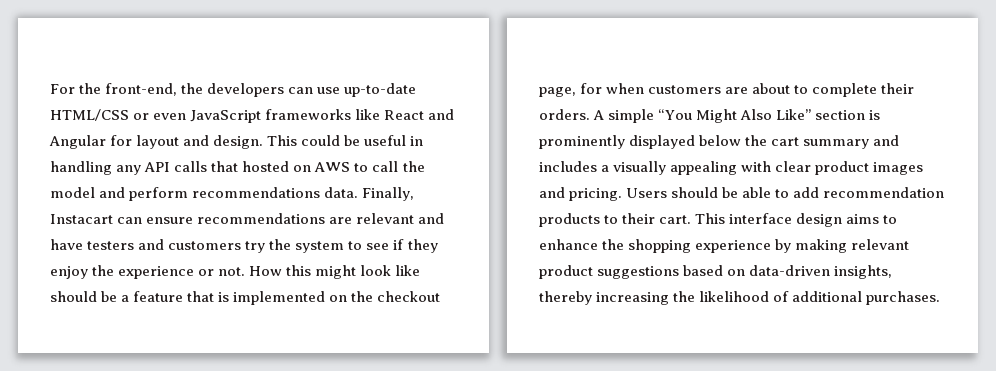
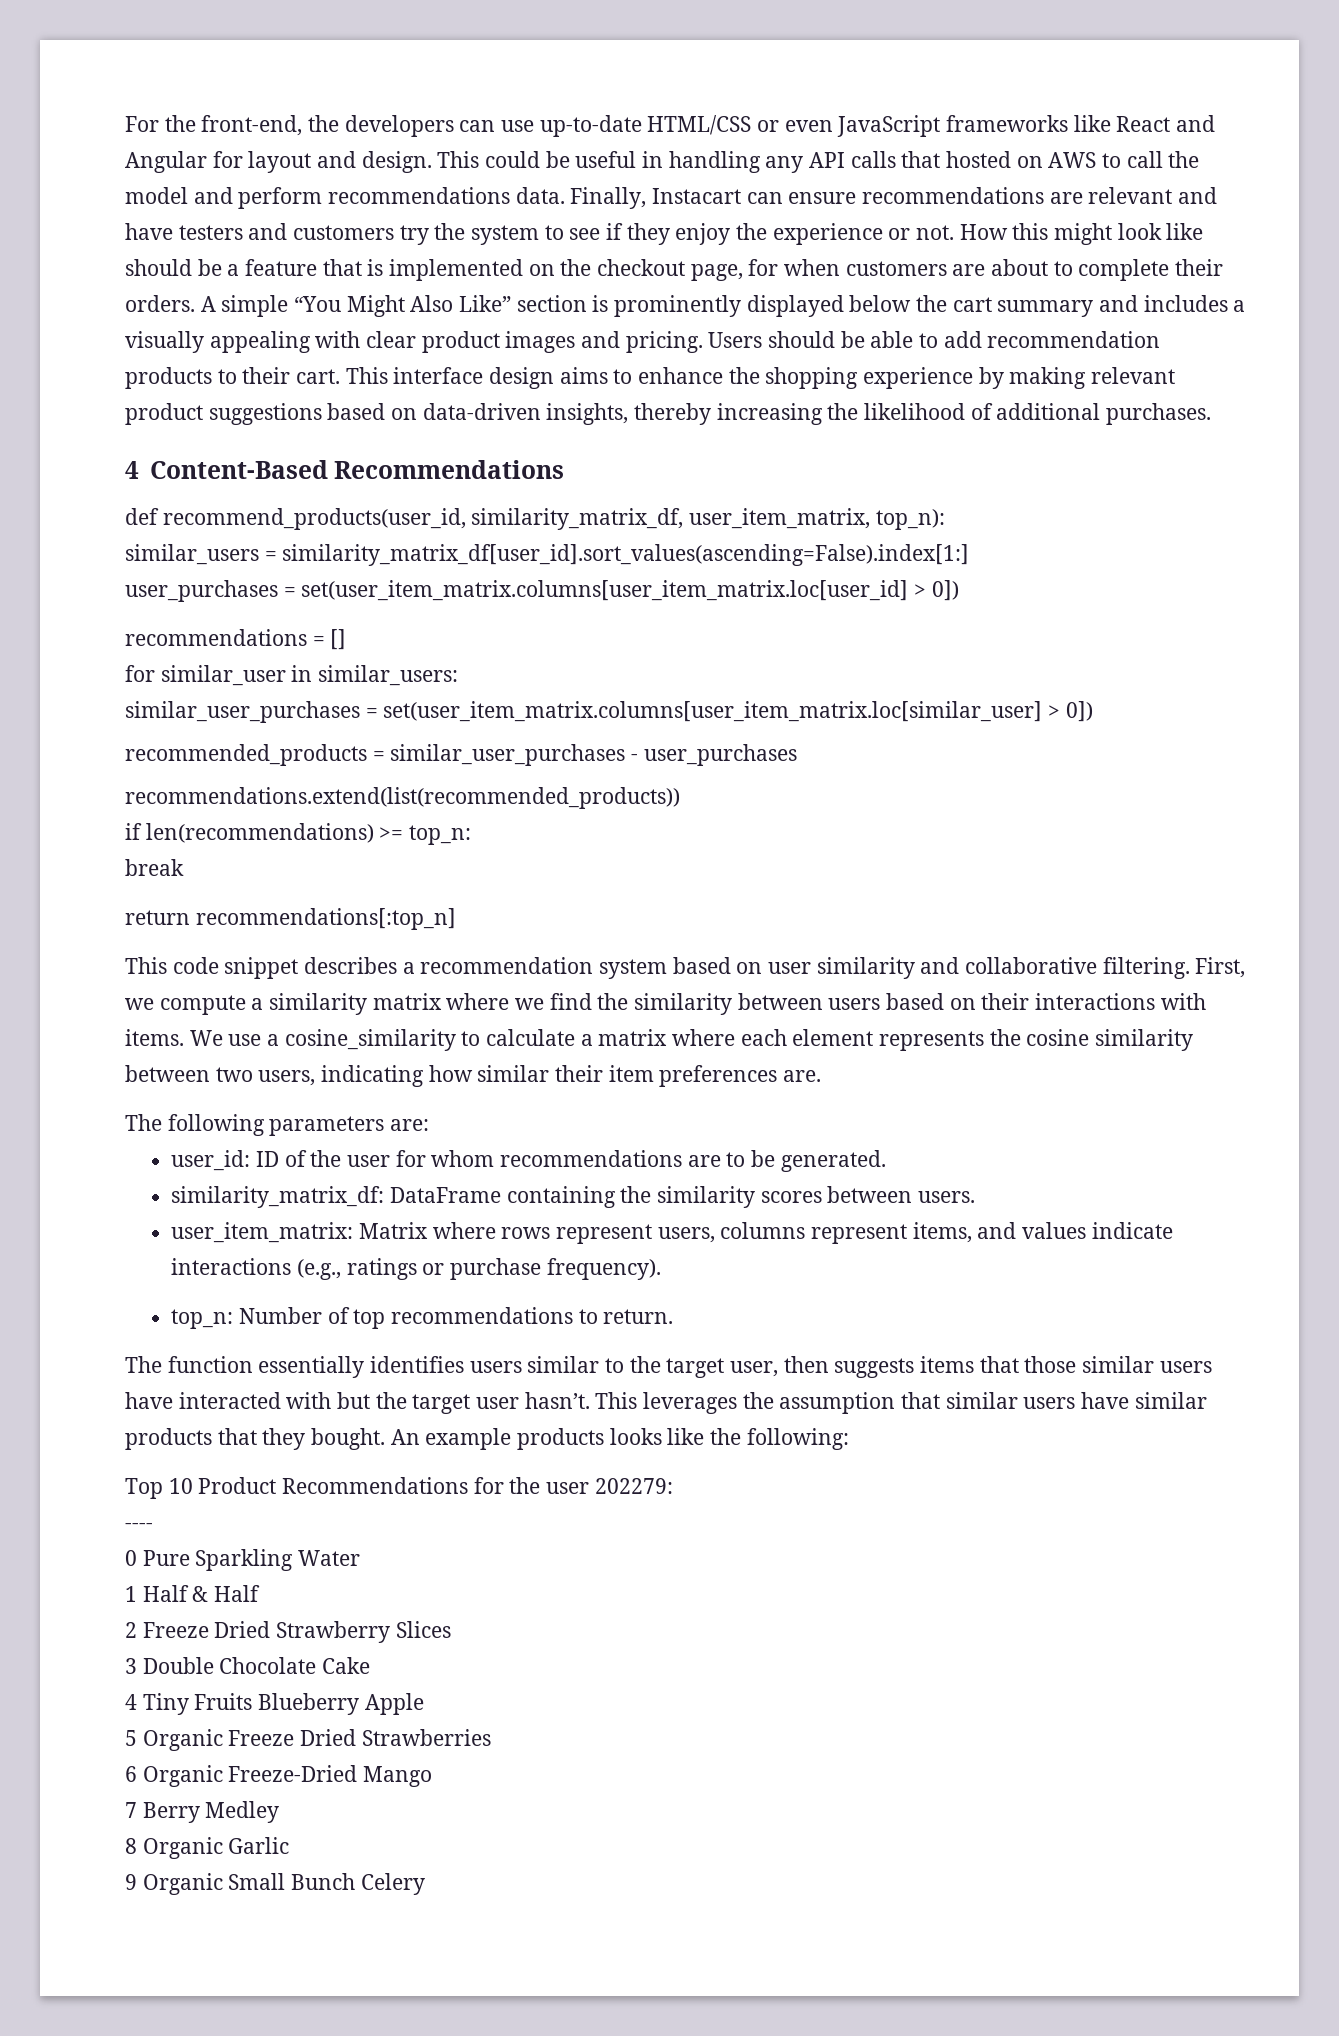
+ 4 Content-Based Recommendations
+ def recommend_products(user_id, similarity_matrix_df, user_item_matrix, top_n):
+ similar_users = similarity_matrix_df[user_id].sort_values(ascending=False).index[1:]
+ user_purchases = set(user_item_matrix.columns[user_item_matrix.loc[user_id] > 0])
+ recommendations = []
+ for similar_user in similar_users:
+ similar_user_purchases = set(user_item_matrix.columns[user_item_matrix.loc[similar_user] > 0])
+ recommended_products = similar_user_purchases - user_purchases
+ recommendations.extend(list(recommended_products))
+ if len(recommendations) >= top_n:
+ break
+ return recommendations[:top_n]
+ This code snippet describes a recommendation system based on user similarity and collaborative filtering. First, we compute a similarity matrix where we find the similarity between users based on their interactions with items. We use a cosine_similarity to calculate a matrix where each element represents the cosine similarity between two users, indicating how similar their item preferences are.
+ The following parameters are:
+ user_id: ID of the user for whom recommendations are to be generated.
+ similarity_matrix_df: DataFrame containing the similarity scores between users.
+ user_item_matrix: Matrix where rows represent users, columns represent items, and values indicate interactions (e.g., ratings or purchase frequency).
+ top_n: Number of top recommendations to return.
+ The function essentially identifies users similar to the target user, then suggests items that those similar users have interacted with but the target user hasn’t. This leverages the assumption that similar users have similar products that they bought. An example products looks like the following:
+ Top 10 Product Recommendations for the user 202279:
+ ----
+ 0 Pure Sparkling Water
+ 1 Half & Half
+ 2 Freeze Dried Strawberry Slices
+ 3 Double Chocolate Cake
+ 4 Tiny Fruits Blueberry Apple
+ 5 Organic Freeze Dried Strawberries
+ 6 Organic Freeze-Dried Mango
+ 7 Berry Medley
+ 8 Organic Garlic
+ 9 Organic Small Bunch Celery

